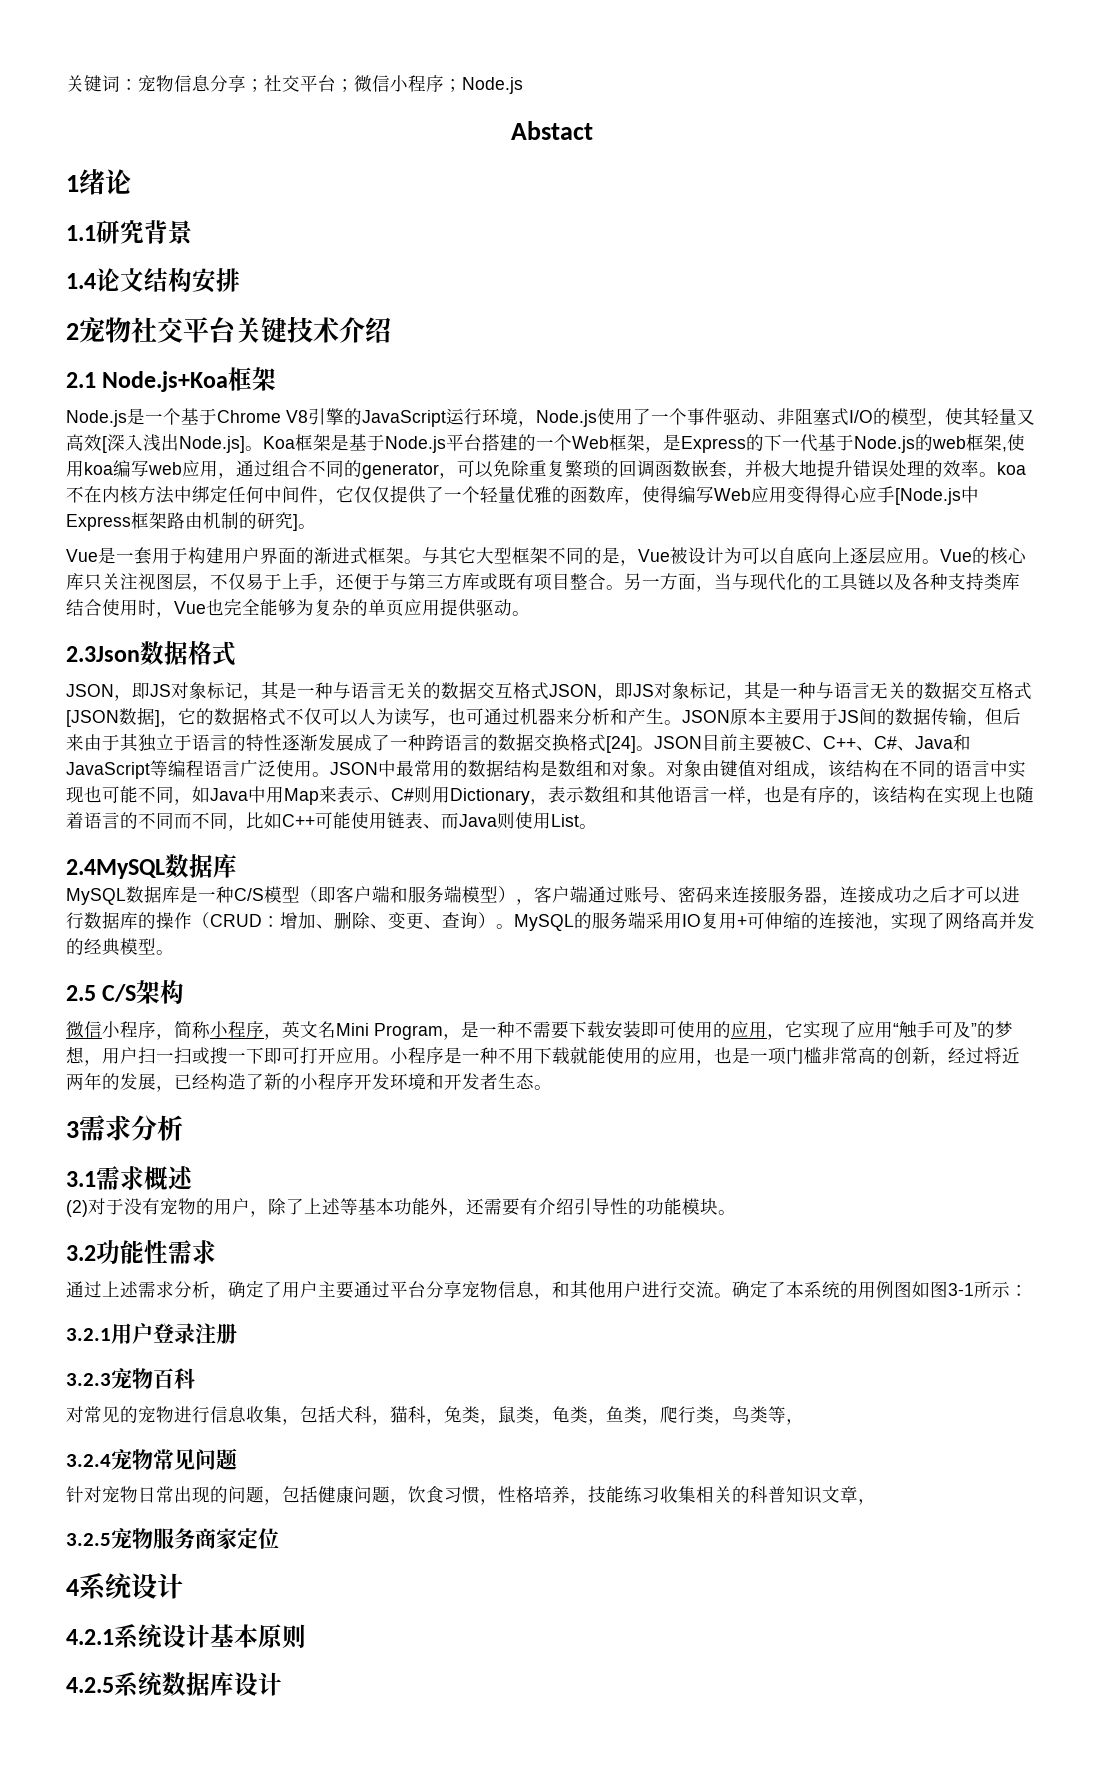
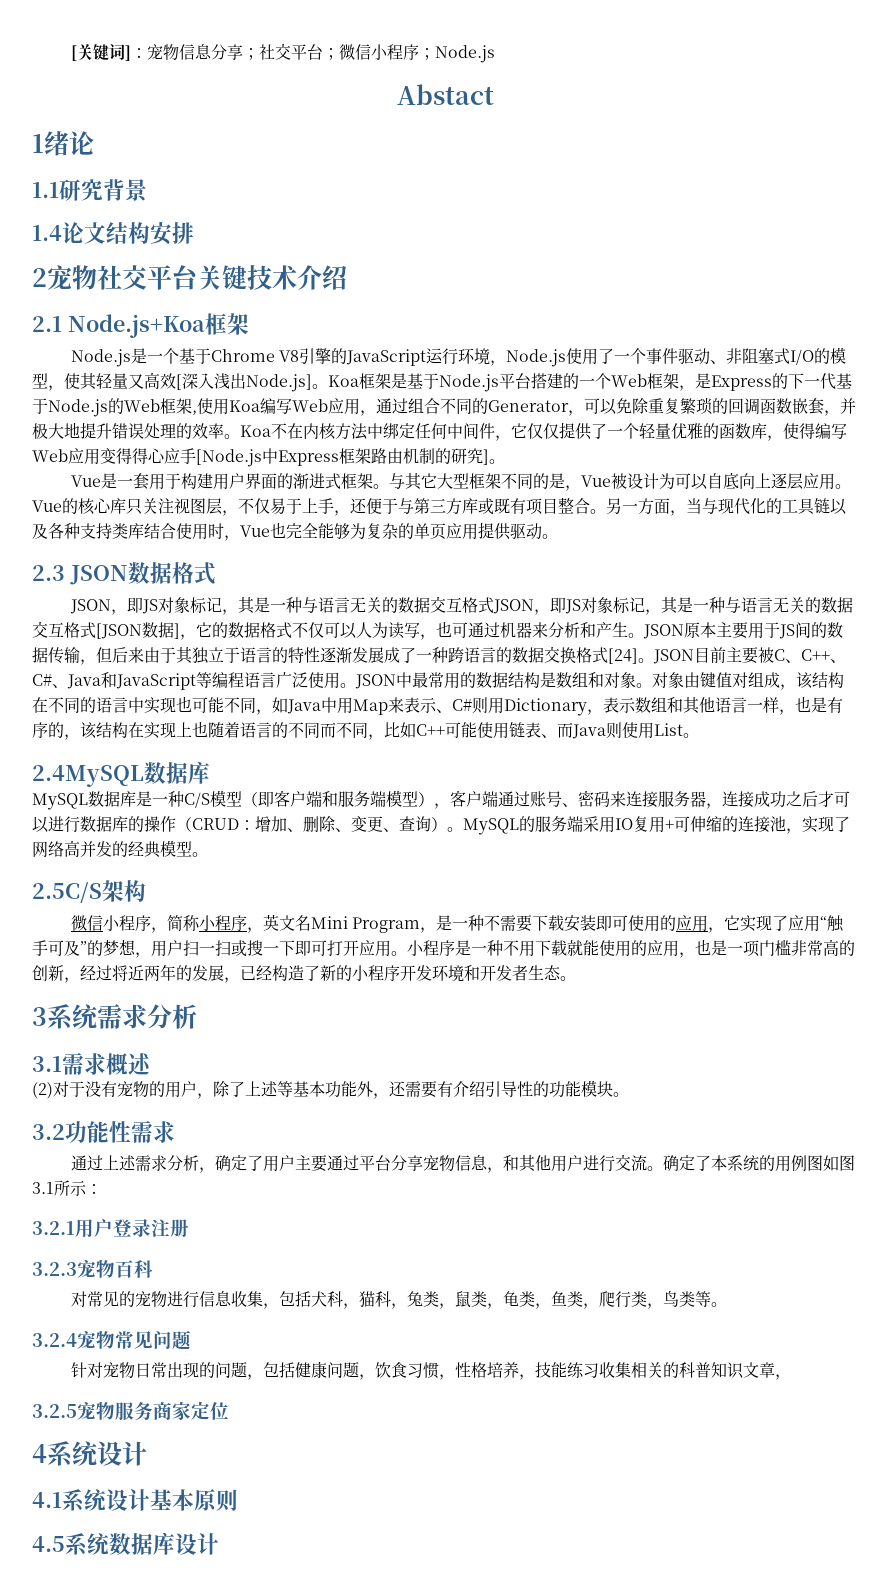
- 关键词：宠物信息分享；社交平台；微信小程序；Node.js
+ [关键词]：宠物信息分享；社交平台；微信小程序；Node.js
- Koa框架是基于Node.js平台搭建的一个Web框架，是Express的下一代基于Node.js的web框架,使用koa编写web应用，通过组合不同的generator，可以免除重复繁琐的回调函数嵌套，并极大地提升错误处理的效率。koa不在内核方法中绑定任何中间件，它仅仅提供了一个轻量优雅的函数库，使得编写Web应用变得得心应手[Node.js中Express框架路由机制的研究]。
+ Koa框架是基于Node.js平台搭建的一个Web框架，是Express的下一代基于Node.js的Web框架,使用Koa编写Web应用，通过组合不同的Generator，可以免除重复繁琐的回调函数嵌套，并极大地提升错误处理的效率。Koa不在内核方法中绑定任何中间件，它仅仅提供了一个轻量优雅的函数库，使得编写Web应用变得得心应手[Node.js中Express框架路由机制的研究]。
- 2.3Json数据格式
+ 2.3 JSON数据格式
- 2.5 C/S架构
+ 2.5C/S架构
- 3需求分析
+ 3系统需求分析
- 确定了本系统的用例图如图3-1所示：
+ 确定了本系统的用例图如图3.1所示：
- 对常见的宠物进行信息收集，包括犬科，猫科，兔类，鼠类，龟类，鱼类，爬行类，鸟类等，
+ 对常见的宠物进行信息收集，包括犬科，猫科，兔类，鼠类，龟类，鱼类，爬行类，鸟类等。
- 4.2.1系统设计基本原则
+ 4.1系统设计基本原则
- 4.2.5系统数据库设计
+ 4.5系统数据库设计

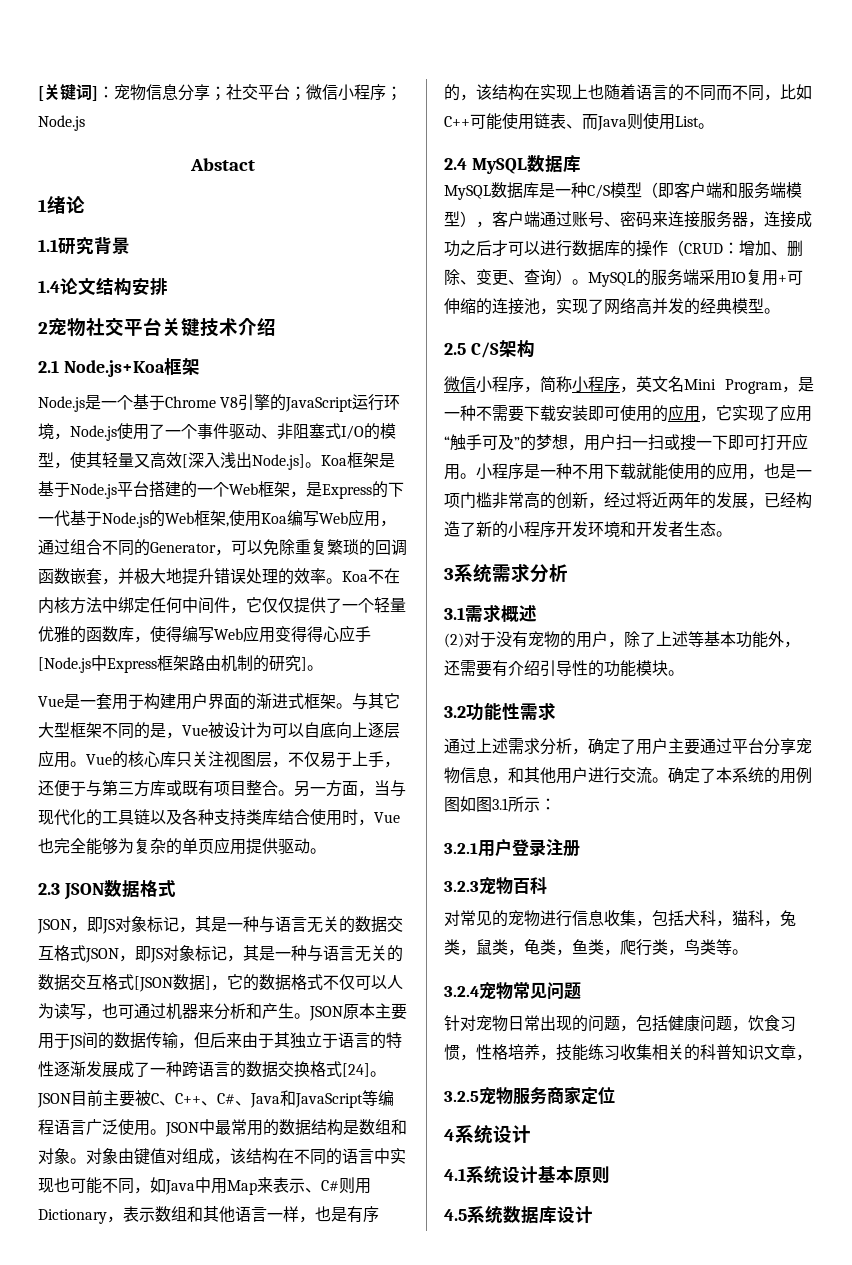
- 2.4MySQL数据库
+ 2.4 MySQL数据库
- 2.5C/S架构
+ 2.5 C/S架构

